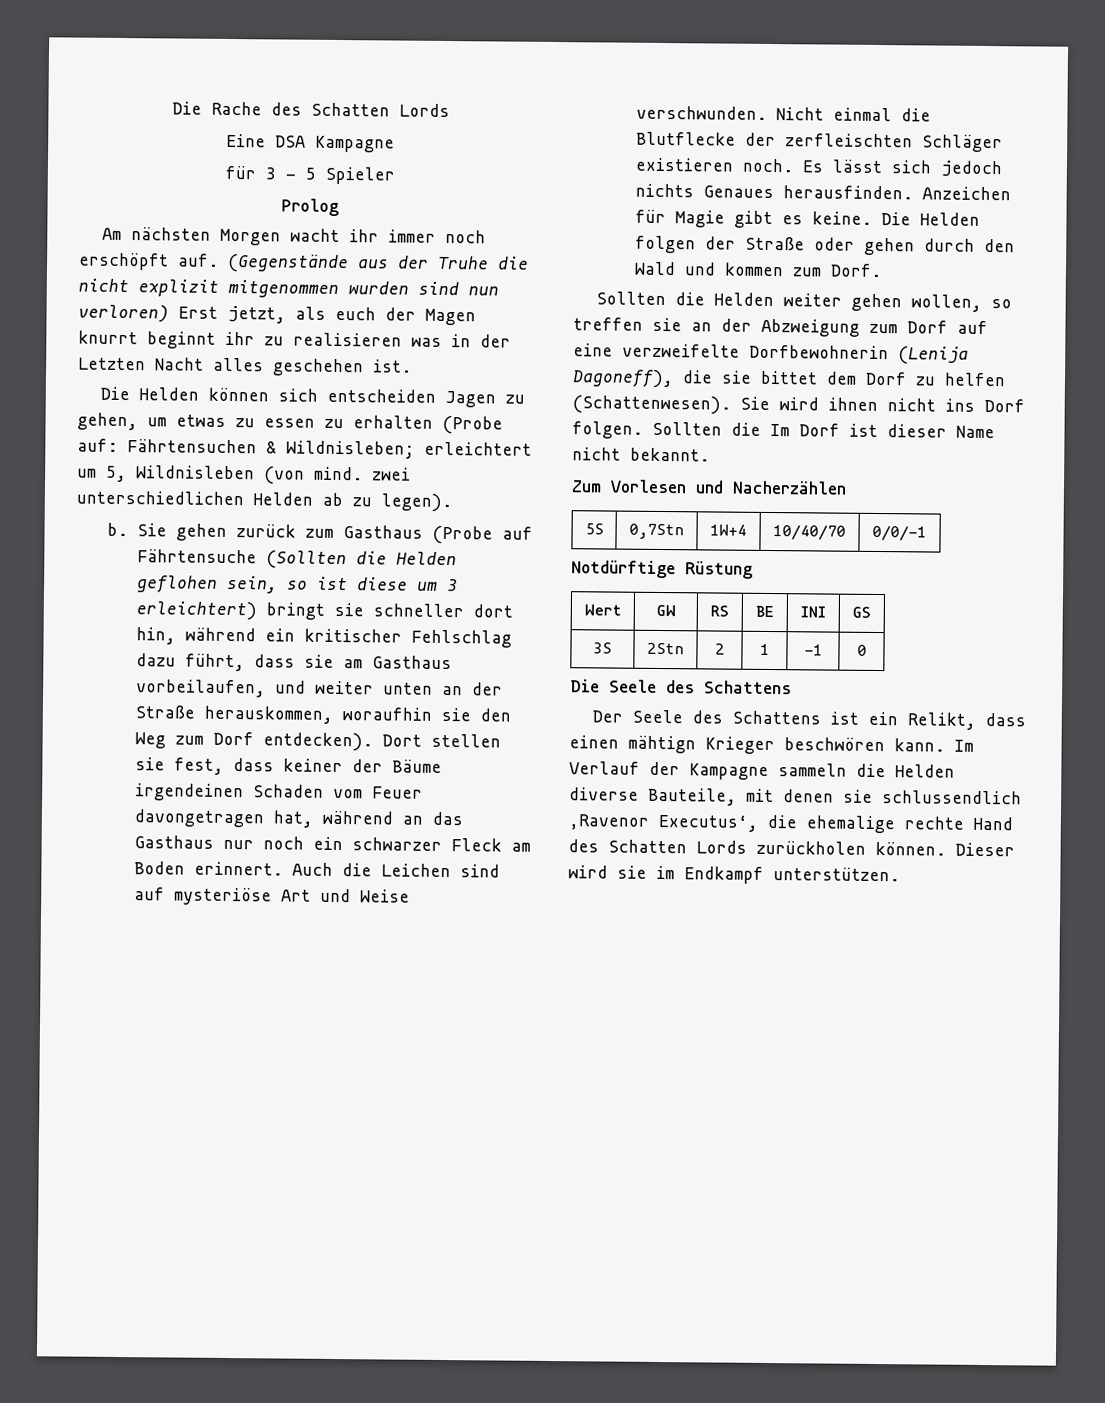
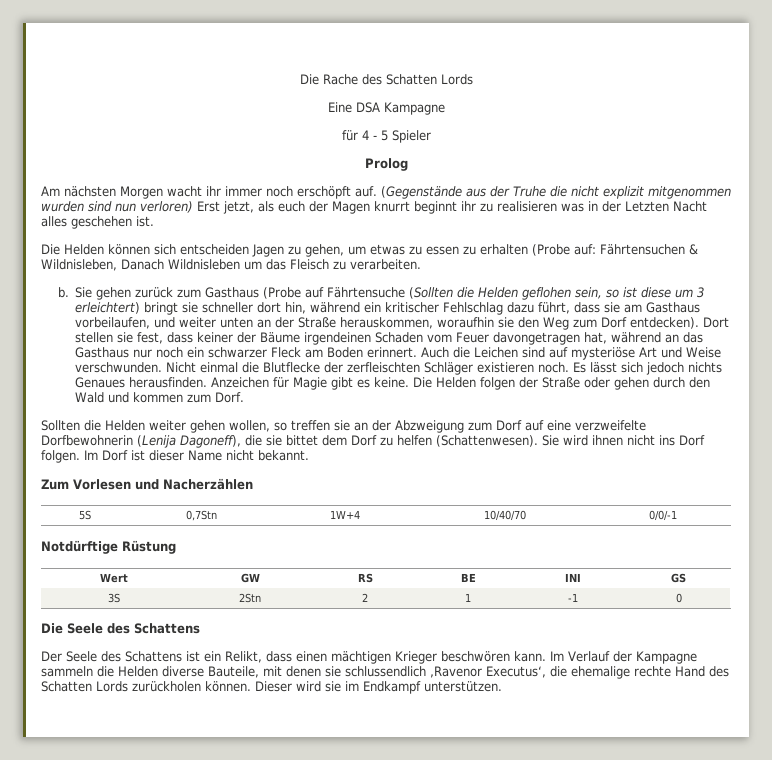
- für 3 - 5 Spieler
+ für 4 - 5 Spieler
- Die Helden können sich entscheiden Jagen zu gehen, um etwas zu essen zu erhalten (Probe auf: Fährtensuchen & Wildnisleben; erleichtert um 5, Wildnisleben (von mind. zwei unterschiedlichen Helden ab zu legen).
+ Die Helden können sich entscheiden Jagen zu gehen, um etwas zu essen zu erhalten (Probe auf: Fährtensuchen & Wildnisleben, Danach Wildnisleben um das Fleisch zu verarbeiten.
- Sollten die Im Dorf ist dieser Name nicht bekannt.
+ Im Dorf ist dieser Name nicht bekannt.
- Der Seele des Schattens ist ein Relikt, dass einen mähtign Krieger beschwören kann.
+ Der Seele des Schattens ist ein Relikt, dass einen mächtigen Krieger beschwören kann.

